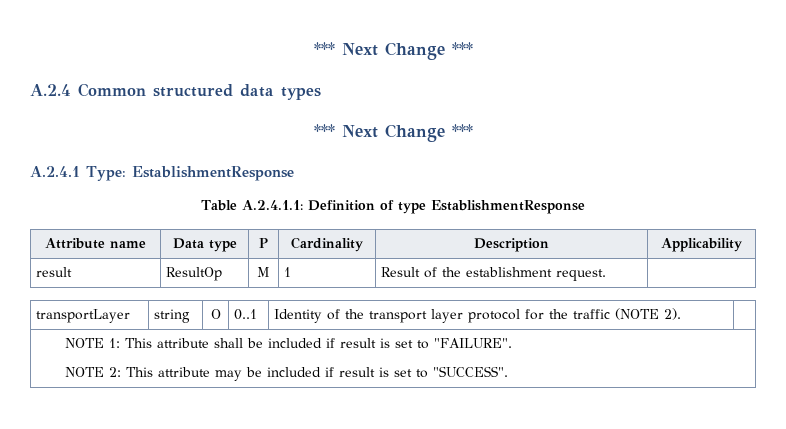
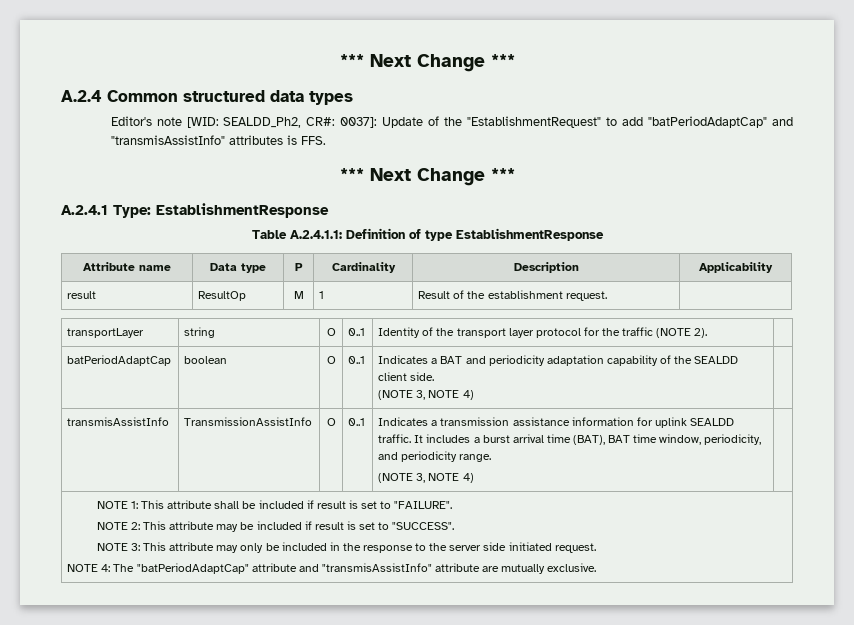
+ Editor's note [WID: SEALDD_Ph2, CR#: 0037]: Update of the "EstablishmentRequest" to add "batPeriodAdaptCap" and "transmisAssistInfo" attributes is FFS.
+ batPeriodAdaptCap | boolean | O | 0..1 | Indicates a BAT and periodicity adaptation capability of the SEALDD client side.
+ (NOTE 3, NOTE 4) |
+ transmisAssistInfo | TransmissionAssistInfo | O | 0..1 | Indicates a transmission assistance information for uplink SEALDD traffic. It includes a burst arrival time (BAT), BAT time window, periodicity, and periodicity range.
+ (NOTE 3, NOTE 4) |
+ NOTE 3: This attribute may only be included in the response to the server side initiated request.
+ NOTE 4: The "batPeriodAdaptCap" attribute and "transmisAssistInfo" attribute are mutually exclusive.

